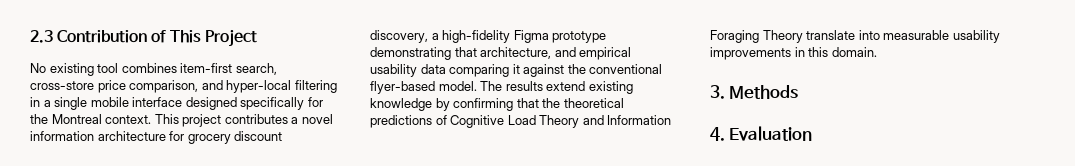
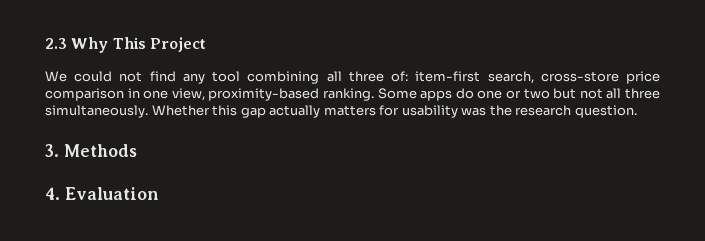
- 2.3 Contribution of This Project
+ 2.3 Why This Project
- No existing tool combines item-first search, cross-store price comparison, and hyper-local filtering in a single mobile interface designed specifically for the Montreal context. This project contributes a novel information architecture for grocery discount discovery, a high-fidelity Figma prototype demonstrating that architecture, and empirical usability data comparing it against the conventional flyer-based model. The results extend existing knowledge by confirming that the theoretical predictions of Cognitive Load Theory and Information Foraging Theory translate into measurable usability improvements in this domain.
+ We could not find any tool combining all three of: item-first search, cross-store price comparison in one view, proximity-based ranking. Some apps do one or two but not all three simultaneously. Whether this gap actually matters for usability was the research question.

